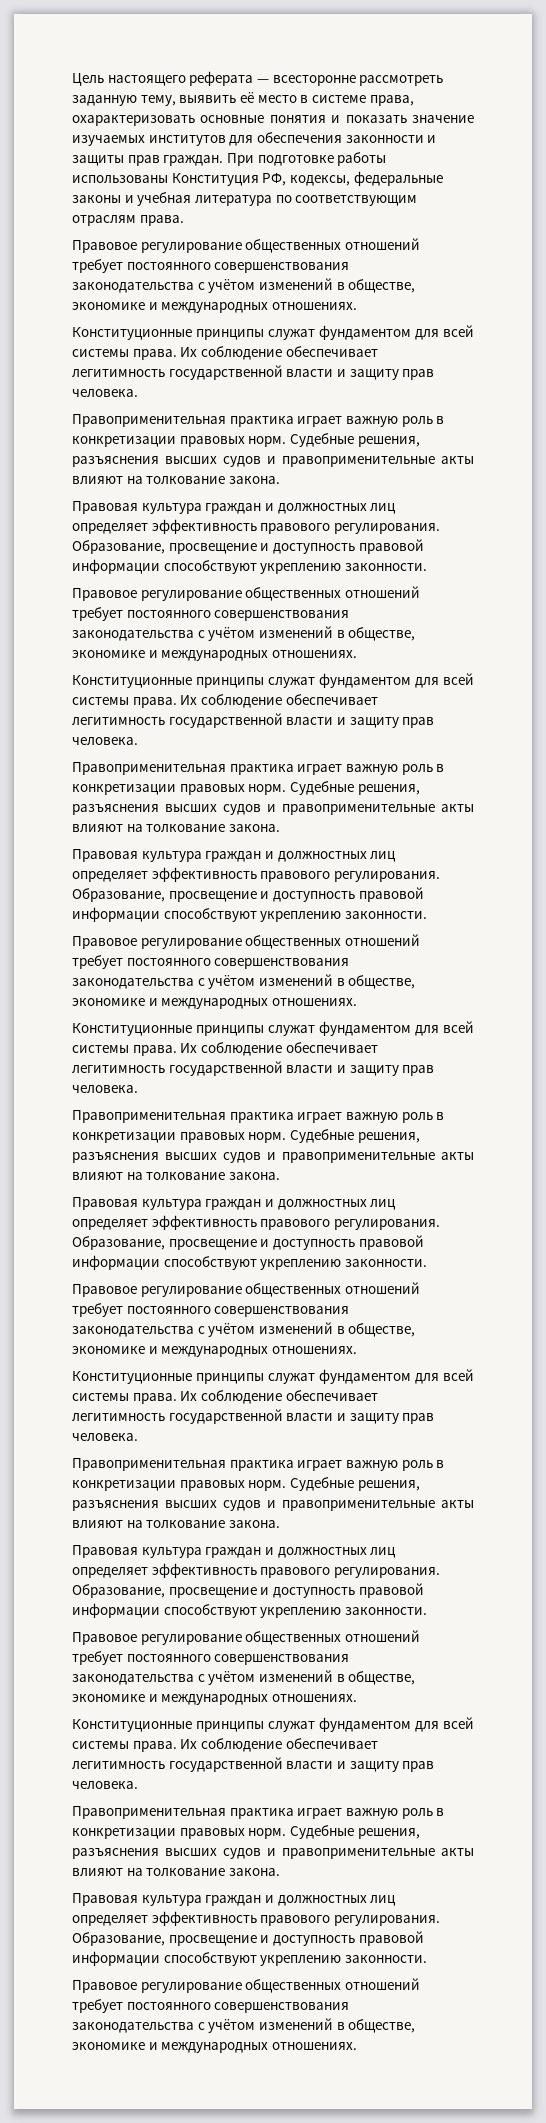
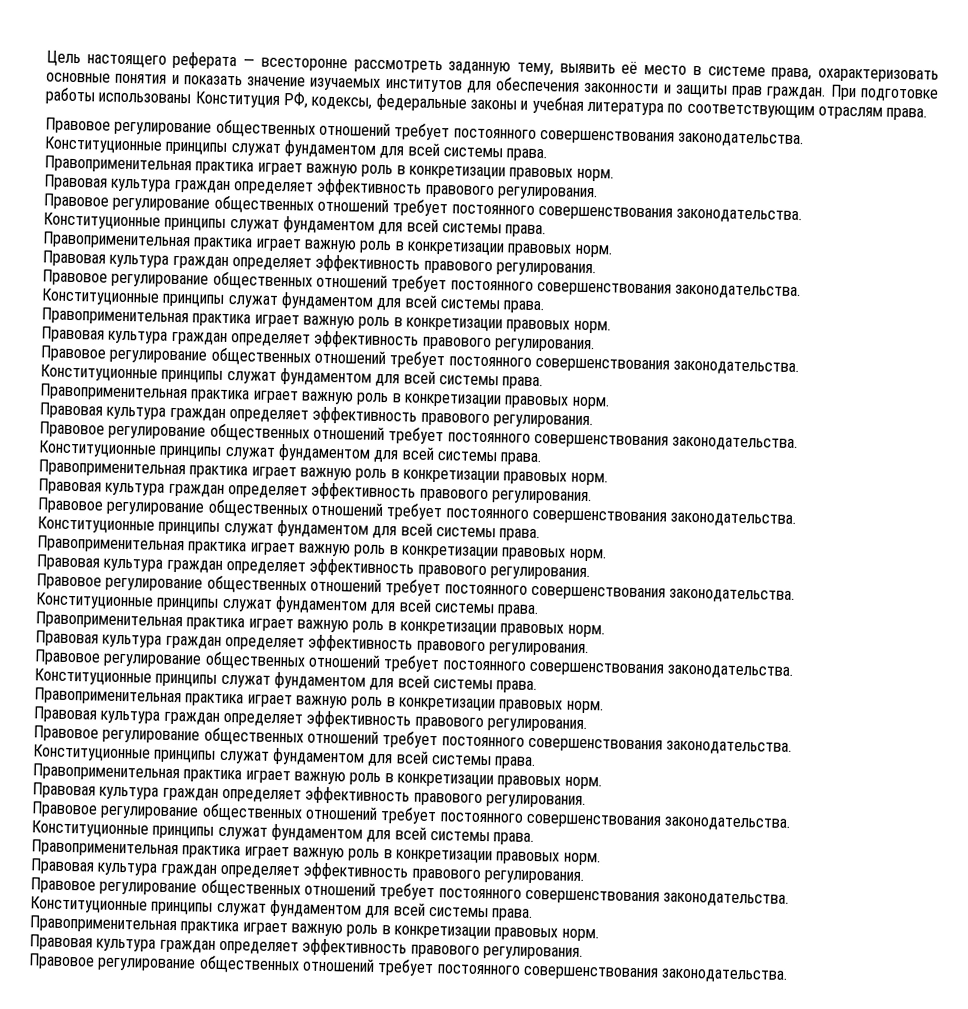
  При подготовке работы использованы Конституция РФ, кодексы, федеральные законы и учебная литература по соответствующим отраслям права.
- Правовое регулирование общественных отношений требует постоянного совершенствования законодательства с учётом изменений в обществе, экономике и международных отношениях.
- Конституционные принципы служат фундаментом для всей системы права. Их соблюдение обеспечивает легитимность государственной власти и защиту прав человека.
- Правоприменительная практика играет важную роль в конкретизации правовых норм. Судебные решения, разъяснения высших судов и правоприменительные акты влияют на толкование закона.
- Правовая культура граждан и должностных лиц определяет эффективность правового регулирования. Образование, просвещение и доступность правовой информации способствуют укреплению законности.
- Правовое регулирование общественных отношений требует постоянного совершенствования законодательства с учётом изменений в обществе, экономике и международных отношениях.
- Конституционные принципы служат фундаментом для всей системы права. Их соблюдение обеспечивает легитимность государственной власти и защиту прав человека.
- Правоприменительная практика играет важную роль в конкретизации правовых норм. Судебные решения, разъяснения высших судов и правоприменительные акты влияют на толкование закона.
- Правовая культура граждан и должностных лиц определяет эффективность правового регулирования. Образование, просвещение и доступность правовой информации способствуют укреплению законности.
- Правовое регулирование общественных отношений требует постоянного совершенствования законодательства с учётом изменений в обществе, экономике и международных отношениях.
- Конституционные принципы служат фундаментом для всей системы права. Их соблюдение обеспечивает легитимность государственной власти и защиту прав человека.
- Правоприменительная практика играет важную роль в конкретизации правовых норм. Судебные решения, разъяснения высших судов и правоприменительные акты влияют на толкование закона.
- Правовая культура граждан и должностных лиц определяет эффективность правового регулирования. Образование, просвещение и доступность правовой информации способствуют укреплению законности.
- Правовое регулирование общественных отношений требует постоянного совершенствования законодательства с учётом изменений в обществе, экономике и международных отношениях.
- Конституционные принципы служат фундаментом для всей системы права. Их соблюдение обеспечивает легитимность государственной власти и защиту прав человека.
- Правоприменительная практика играет важную роль в конкретизации правовых норм. Судебные решения, разъяснения высших судов и правоприменительные акты влияют на толкование закона.
- Правовая культура граждан и должностных лиц определяет эффективность правового регулирования. Образование, просвещение и доступность правовой информации способствуют укреплению законности.
- Правовое регулирование общественных отношений требует постоянного совершенствования законодательства с учётом изменений в обществе, экономике и международных отношениях.
- Конституционные принципы служат фундаментом для всей системы права. Их соблюдение обеспечивает легитимность государственной власти и защиту прав человека.
- Правоприменительная практика играет важную роль в конкретизации правовых норм. Судебные решения, разъяснения высших судов и правоприменительные акты влияют на толкование закона.
- Правовая культура граждан и должностных лиц определяет эффективность правового регулирования. Образование, просвещение и доступность правовой информации способствуют укреплению законности.
- Правовое регулирование общественных отношений требует постоянного совершенствования законодательства с учётом изменений в обществе, экономике и международных отношениях.
+ Правовое регулирование общественных отношений требует постоянного совершенствования законодательства.
+ Конституционные принципы служат фундаментом для всей системы права.
+ Правоприменительная практика играет важную роль в конкретизации правовых норм.
+ Правовая культура граждан определяет эффективность правового регулирования.
+ Правовое регулирование общественных отношений требует постоянного совершенствования законодательства.
+ Конституционные принципы служат фундаментом для всей системы права.
+ Правоприменительная практика играет важную роль в конкретизации правовых норм.
+ Правовая культура граждан определяет эффективность правового регулирования.
+ Правовое регулирование общественных отношений требует постоянного совершенствования законодательства.
+ Конституционные принципы служат фундаментом для всей системы права.
+ Правоприменительная практика играет важную роль в конкретизации правовых норм.
+ Правовая культура граждан определяет эффективность правового регулирования.
+ Правовое регулирование общественных отношений требует постоянного совершенствования законодательства.
+ Конституционные принципы служат фундаментом для всей системы права.
+ Правоприменительная практика играет важную роль в конкретизации правовых норм.
+ Правовая культура граждан определяет эффективность правового регулирования.
+ Правовое регулирование общественных отношений требует постоянного совершенствования законодательства.
+ Конституционные принципы служат фундаментом для всей системы права.
+ Правоприменительная практика играет важную роль в конкретизации правовых норм.
+ Правовая культура граждан определяет эффективность правового регулирования.
+ Правовое регулирование общественных отношений требует постоянного совершенствования законодательства.
+ Конституционные принципы служат фундаментом для всей системы права.
+ Правоприменительная практика играет важную роль в конкретизации правовых норм.
+ Правовая культура граждан определяет эффективность правового регулирования.
+ Правовое регулирование общественных отношений требует постоянного совершенствования законодательства.
+ Конституционные принципы служат фундаментом для всей системы права.
+ Правоприменительная практика играет важную роль в конкретизации правовых норм.
+ Правовая культура граждан определяет эффективность правового регулирования.
+ Правовое регулирование общественных отношений требует постоянного совершенствования законодательства.
+ Конституционные принципы служат фундаментом для всей системы права.
+ Правоприменительная практика играет важную роль в конкретизации правовых норм.
+ Правовая культура граждан определяет эффективность правового регулирования.
+ Правовое регулирование общественных отношений требует постоянного совершенствования законодательства.
+ Конституционные принципы служат фундаментом для всей системы права.
+ Правоприменительная практика играет важную роль в конкретизации правовых норм.
+ Правовая культура граждан определяет эффективность правового регулирования.
+ Правовое регулирование общественных отношений требует постоянного совершенствования законодательства.
+ Конституционные принципы служат фундаментом для всей системы права.
+ Правоприменительная практика играет важную роль в конкретизации правовых норм.
+ Правовая культура граждан определяет эффективность правового регулирования.
+ Правовое регулирование общественных отношений требует постоянного совершенствования законодательства.
+ Конституционные принципы служат фундаментом для всей системы права.
+ Правоприменительная практика играет важную роль в конкретизации правовых норм.
+ Правовая культура граждан определяет эффективность правового регулирования.
+ Правовое регулирование общественных отношений требует постоянного совершенствования законодательства.

